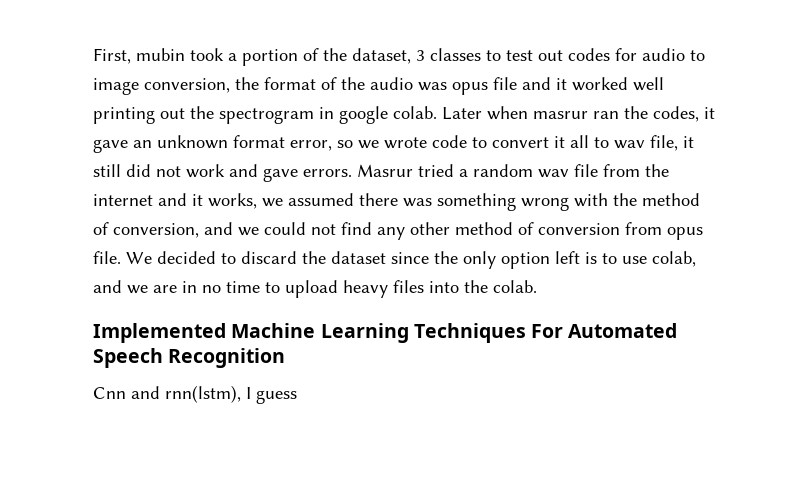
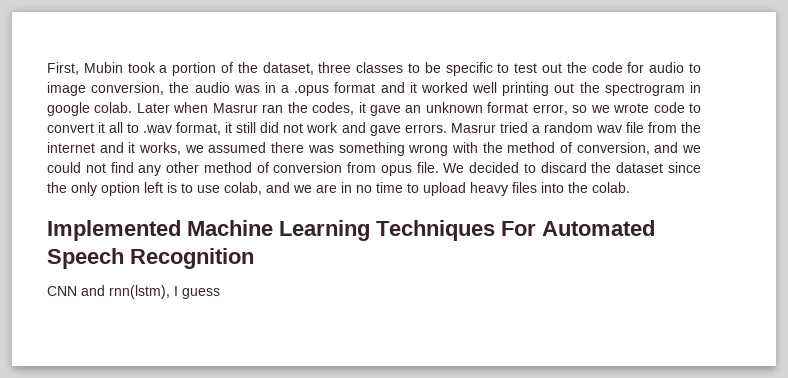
- First, mubin took a portion of the dataset, 3 classes to test out codes for audio to image conversion, the format of the audio was opus file and it worked well printing out the spectrogram in google colab.
+ First, Mubin took a portion of the dataset, three classes to be specific to test out the code for audio to image conversion, the audio was in a .opus format and it worked well printing out the spectrogram in google colab.
- Later when masrur ran the codes, it gave an unknown format error, so we wrote code to convert it all to wav file, it still did not work and gave errors.
+ Later when Masrur ran the codes, it gave an unknown format error, so we wrote code to convert it all to .wav format, it still did not work and gave errors.
- Cnn and rnn(lstm), I guess
+ CNN and rnn(lstm), I guess

